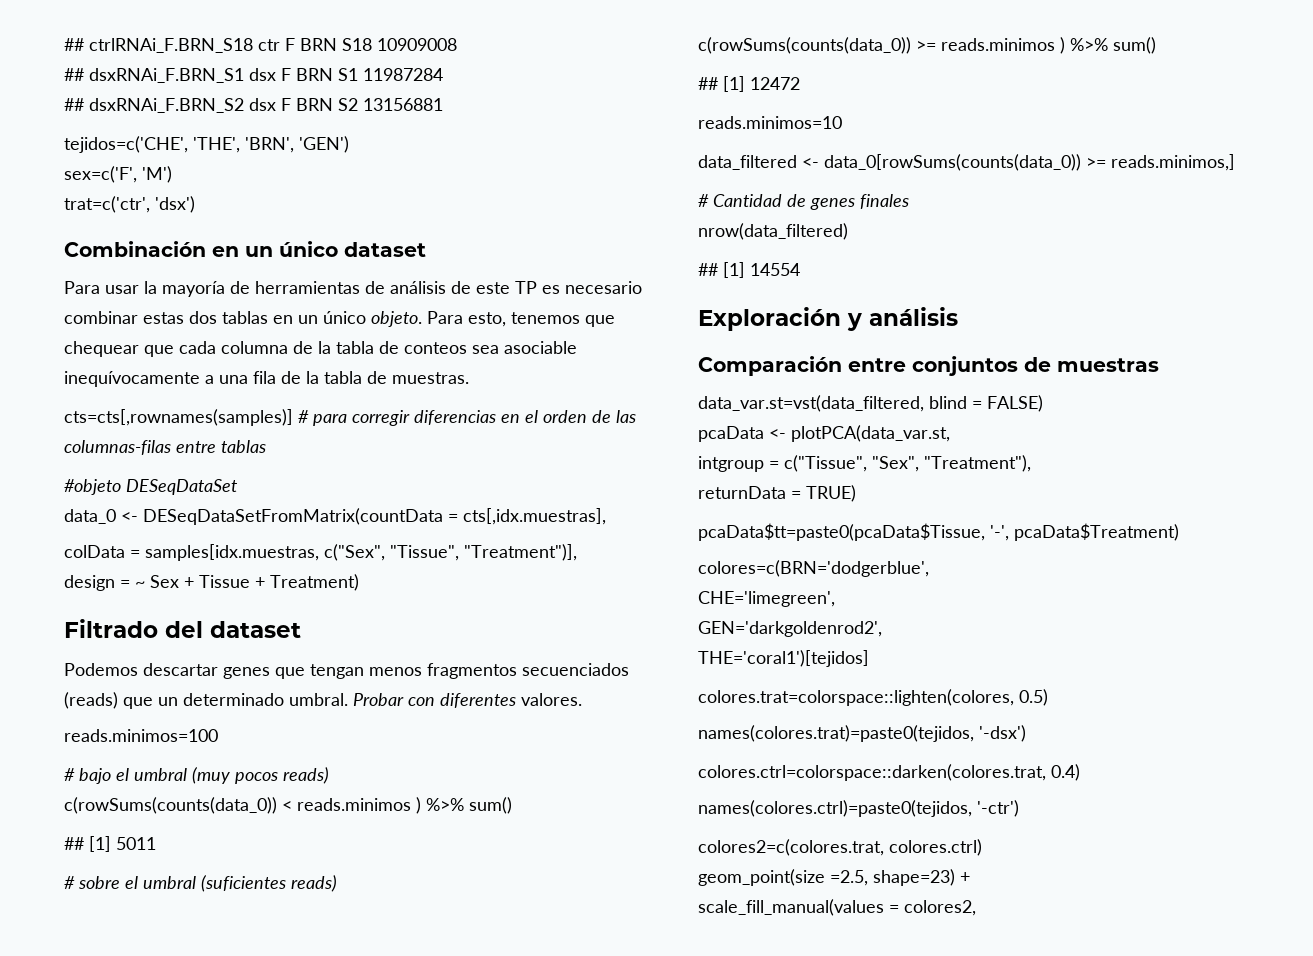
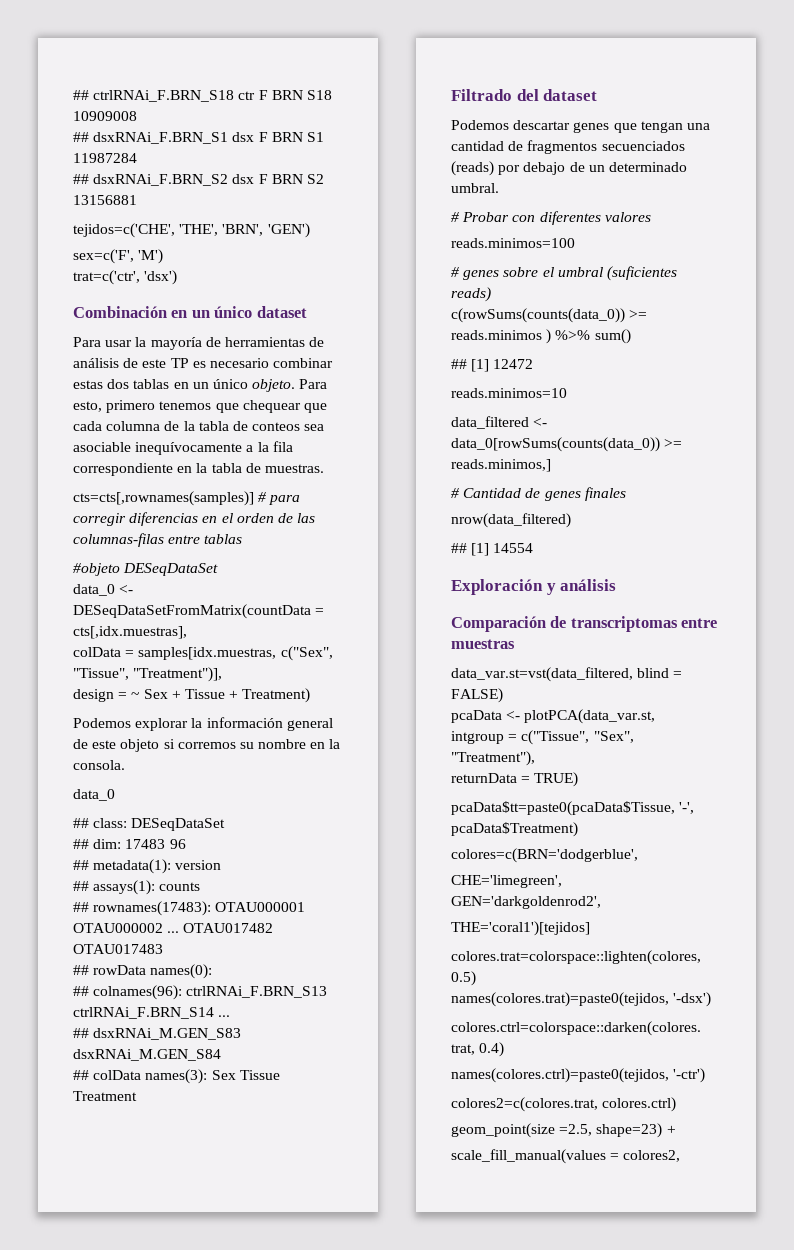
- Para esto, tenemos que chequear que cada columna de la tabla de conteos sea asociable inequívocamente a una fila de la tabla de muestras.
+ Para esto, primero tenemos que chequear que cada columna de la tabla de conteos sea asociable inequívocamente a la fila correspondiente en la tabla de muestras.
+ Podemos explorar la información general de este objeto si corremos su nombre en la consola.
+ data_0
+ ## class: DESeqDataSet
+ ## dim: 17483 96
+ ## metadata(1): version
+ ## assays(1): counts
+ ## rownames(17483): OTAU000001 OTAU000002 ... OTAU017482 OTAU017483
+ ## rowData names(0):
+ ## colnames(96): ctrlRNAi_F.BRN_S13 ctrlRNAi_F.BRN_S14 ...
+ ## dsxRNAi_M.GEN_S83 dsxRNAi_M.GEN_S84
+ ## colData names(3): Sex Tissue Treatment
- Podemos descartar genes que tengan menos fragmentos secuenciados (reads) que un determinado umbral. Probar con diferentes valores.
+ Podemos descartar genes que tengan una cantidad de fragmentos secuenciados (reads) por debajo de un determinado umbral.
+ # Probar con diferentes valores
- # bajo el umbral (muy pocos reads)
- c(rowSums(counts(data_0)) < reads.minimos ) %>% sum()
- ## [1] 5011
- # sobre el umbral (suficientes reads)
+ # genes sobre el umbral (suficientes reads)
- Comparación entre conjuntos de muestras
+ Comparación de transcriptomas entre muestras

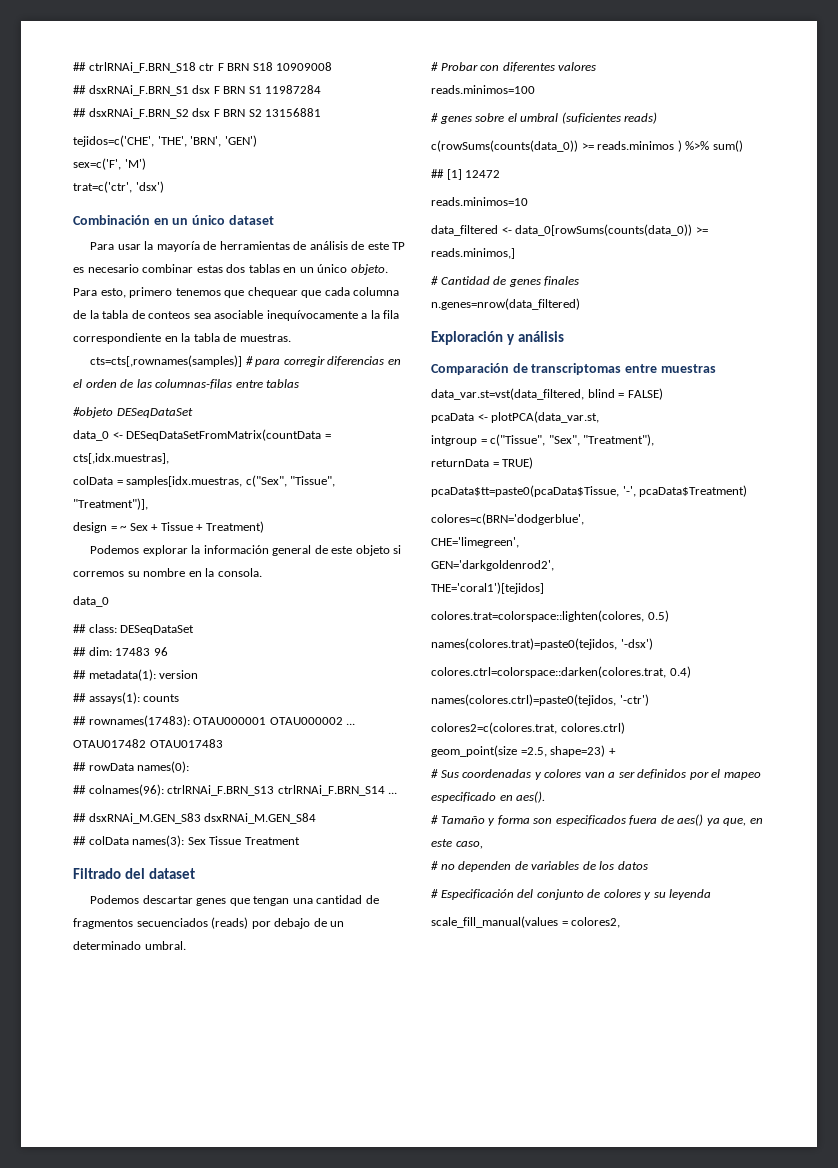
- nrow(data_filtered)
- ## [1] 14554
+ n.genes=nrow(data_filtered)
+ # Sus coordenadas y colores van a ser definidos por el mapeo especificado en aes().
+ # Tamaño y forma son especificados fuera de aes() ya que, en este caso,
+ # no dependen de variables de los datos
+ # Especificación del conjunto de colores y su leyenda

